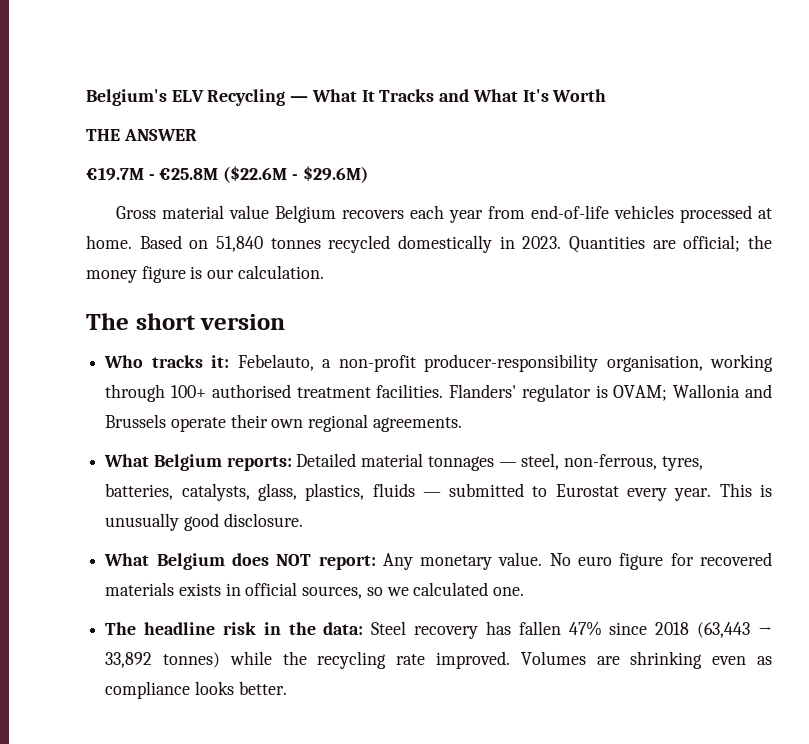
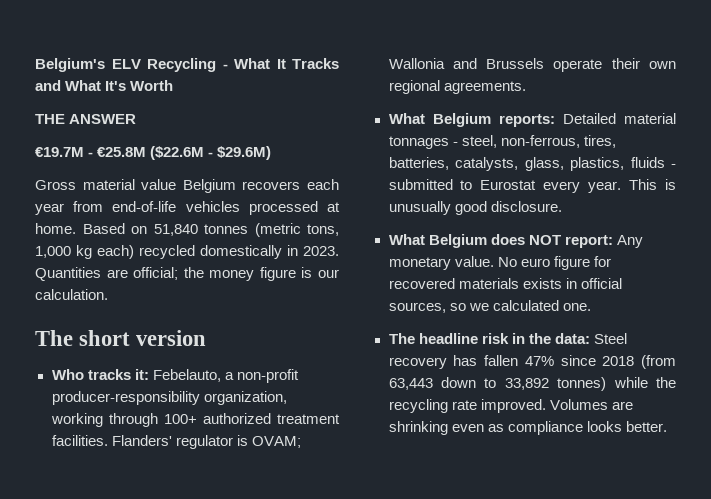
- Belgium's ELV Recycling — What It Tracks and What It's Worth
+ Belgium's ELV Recycling - What It Tracks and What It's Worth
- Based on 51,840 tonnes recycled domestically in 2023.
+ Based on 51,840 tonnes (metric tons, 1,000 kg each) recycled domestically in 2023.
- Who tracks it: Febelauto, a non-profit producer-responsibility organisation, working through 100+ authorised treatment facilities.
+ Who tracks it: Febelauto, a non-profit producer-responsibility organization, working through 100+ authorized treatment facilities.
- What Belgium reports: Detailed material tonnages — steel, non-ferrous, tyres, batteries, catalysts, glass, plastics, fluids — submitted to Eurostat every year.
+ What Belgium reports: Detailed material tonnages - steel, non-ferrous, tires, batteries, catalysts, glass, plastics, fluids - submitted to Eurostat every year.
- The headline risk in the data: Steel recovery has fallen 47% since 2018 (63,443 → 33,892 tonnes) while the recycling rate improved.
+ The headline risk in the data: Steel recovery has fallen 47% since 2018 (from 63,443 down to 33,892 tonnes) while the recycling rate improved.

